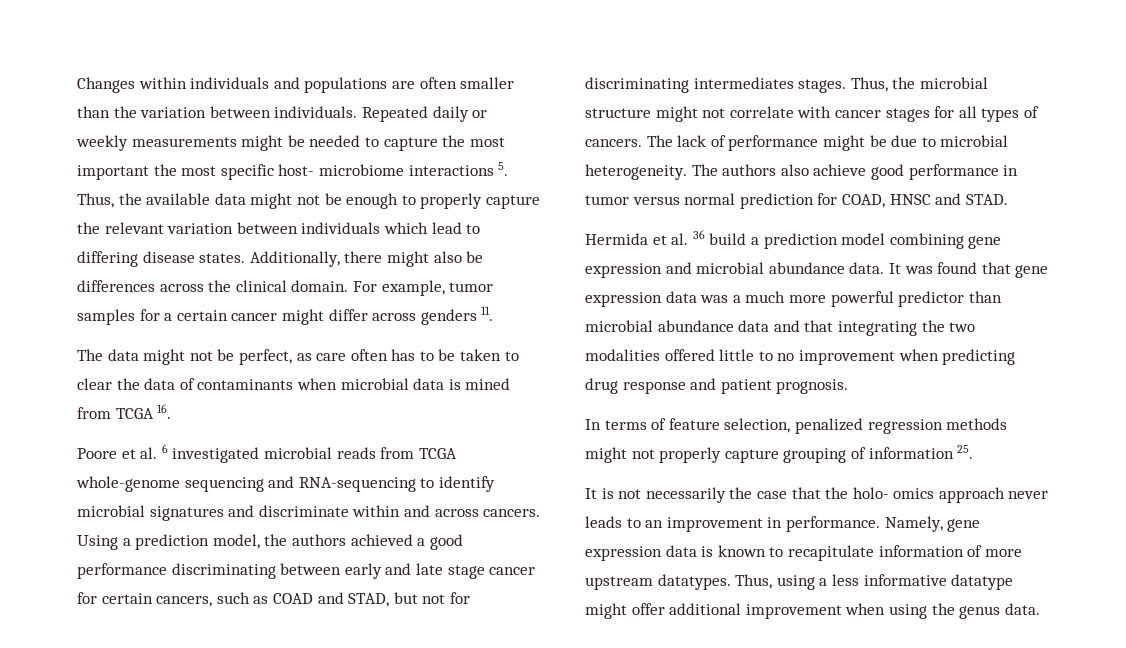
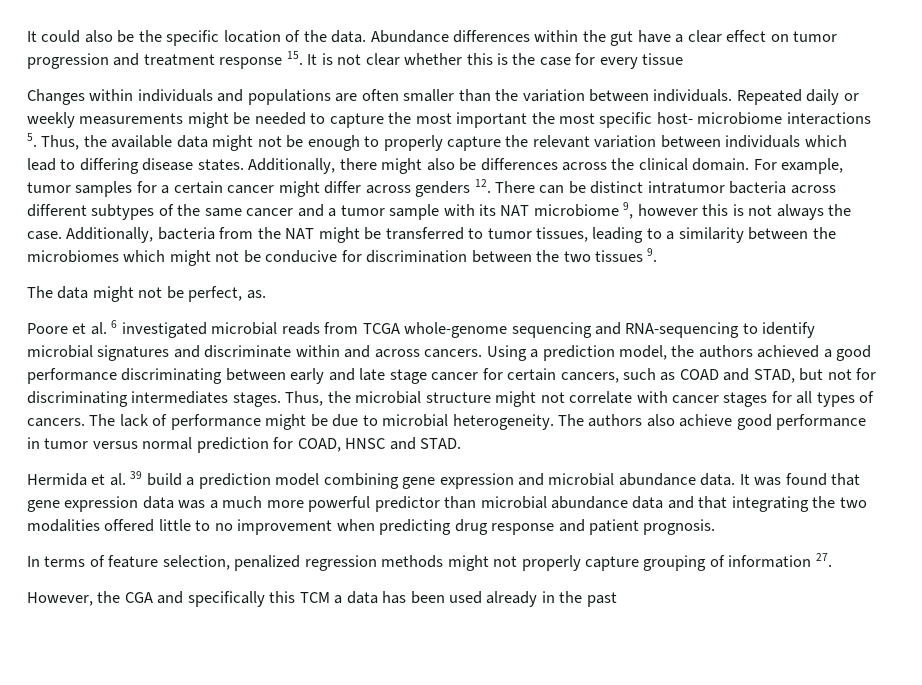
+ It could also be the specific location of the data. Abundance differences within the gut have a clear effect on tumor progression and treatment response 15. It is not clear whether this is the case for every tissue
- For example, tumor samples for a certain cancer might differ across genders 11.
+ For example, tumor samples for a certain cancer might differ across genders 12. There can be distinct intratumor bacteria across different subtypes of the same cancer and a tumor sample with its NAT microbiome 9, however this is not always the case. Additionally, bacteria from the NAT might be transferred to tumor tissues, leading to a similarity between the microbiomes which might not be conducive for discrimination between the two tissues 9.
- The data might not be perfect, as care often has to be taken to clear the data of contaminants when microbial data is mined from TCGA 16.
+ The data might not be perfect, as.
- Hermida et al. 36 build a prediction model combining gene expression and microbial abundance data.
+ Hermida et al. 39 build a prediction model combining gene expression and microbial abundance data.
- In terms of feature selection, penalized regression methods might not properly capture grouping of information 25.
- It is not necessarily the case that the holo- omics approach never leads to an improvement in performance. Namely, gene expression data is known to recapitulate information of more upstream datatypes. Thus, using a less informative datatype might offer additional improvement when using the genus data.
+ In terms of feature selection, penalized regression methods might not properly capture grouping of information 27.
+ However, the CGA and specifically this TCM a data has been used already in the past

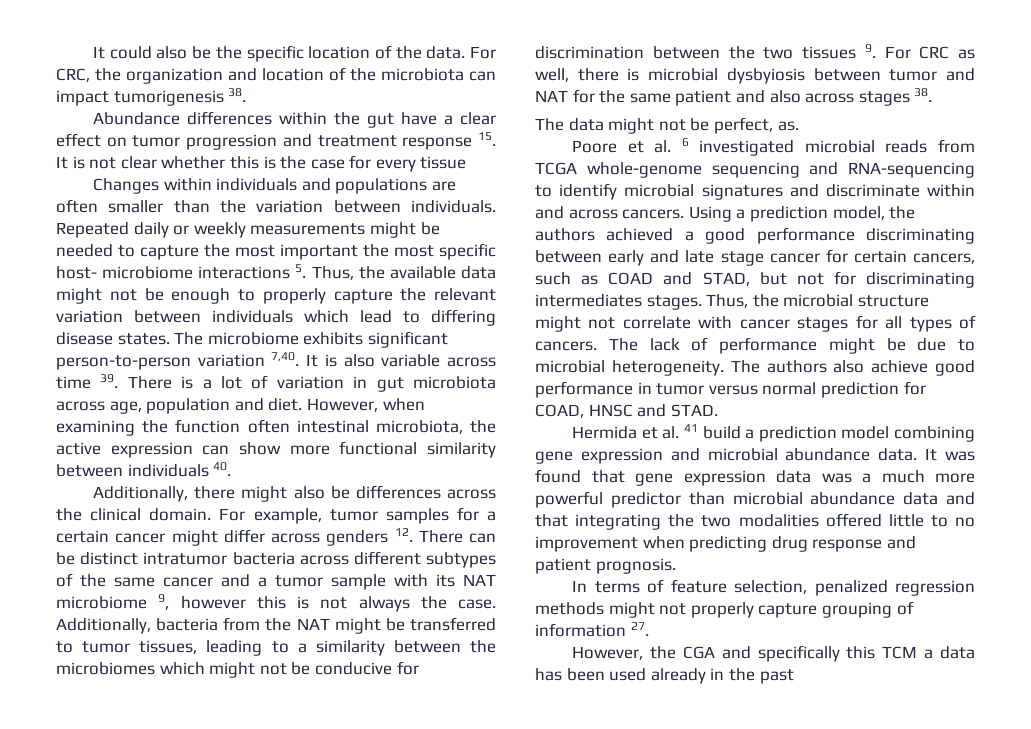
- It could also be the specific location of the data. Abundance differences within the gut have a clear effect on tumor progression and treatment response 15. It is not clear whether this is the case for every tissue
+ It could also be the specific location of the data. For CRC, the organization and location of the microbiota can impact tumorigenesis 38.
+ Abundance differences within the gut have a clear effect on tumor progression and treatment response 15. It is not clear whether this is the case for every tissue
- Repeated daily or weekly measurements might be needed to capture the most important the most specific host- microbiome interactions 5. Thus, the available data might not be enough to properly capture the relevant variation between individuals which lead to differing disease states. Additionally, there might also be differences across the clinical domain.
+ Repeated daily or weekly measurements might be needed to capture the most important the most specific host- microbiome interactions 5. Thus, the available data might not be enough to properly capture the relevant variation between individuals which lead to differing disease states. The microbiome exhibits significant person-to-person variation 7,40. It is also variable across time 39. There is a lot of variation in gut microbiota across age, population and diet. However, when examining the function often intestinal microbiota, the active expression can show more functional similarity between individuals 40.
+ Additionally, there might also be differences across the clinical domain.
- Additionally, bacteria from the NAT might be transferred to tumor tissues, leading to a similarity between the microbiomes which might not be conducive for discrimination between the two tissues 9.
+ Additionally, bacteria from the NAT might be transferred to tumor tissues, leading to a similarity between the microbiomes which might not be conducive for discrimination between the two tissues 9. For CRC as well, there is microbial dysbyiosis between tumor and NAT for the same patient and also across stages 38.
- Hermida et al. 39 build a prediction model combining gene expression and microbial abundance data.
+ Hermida et al. 41 build a prediction model combining gene expression and microbial abundance data.

